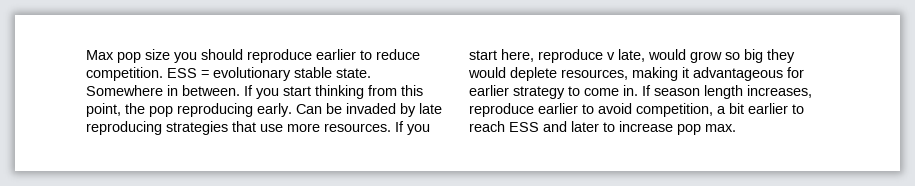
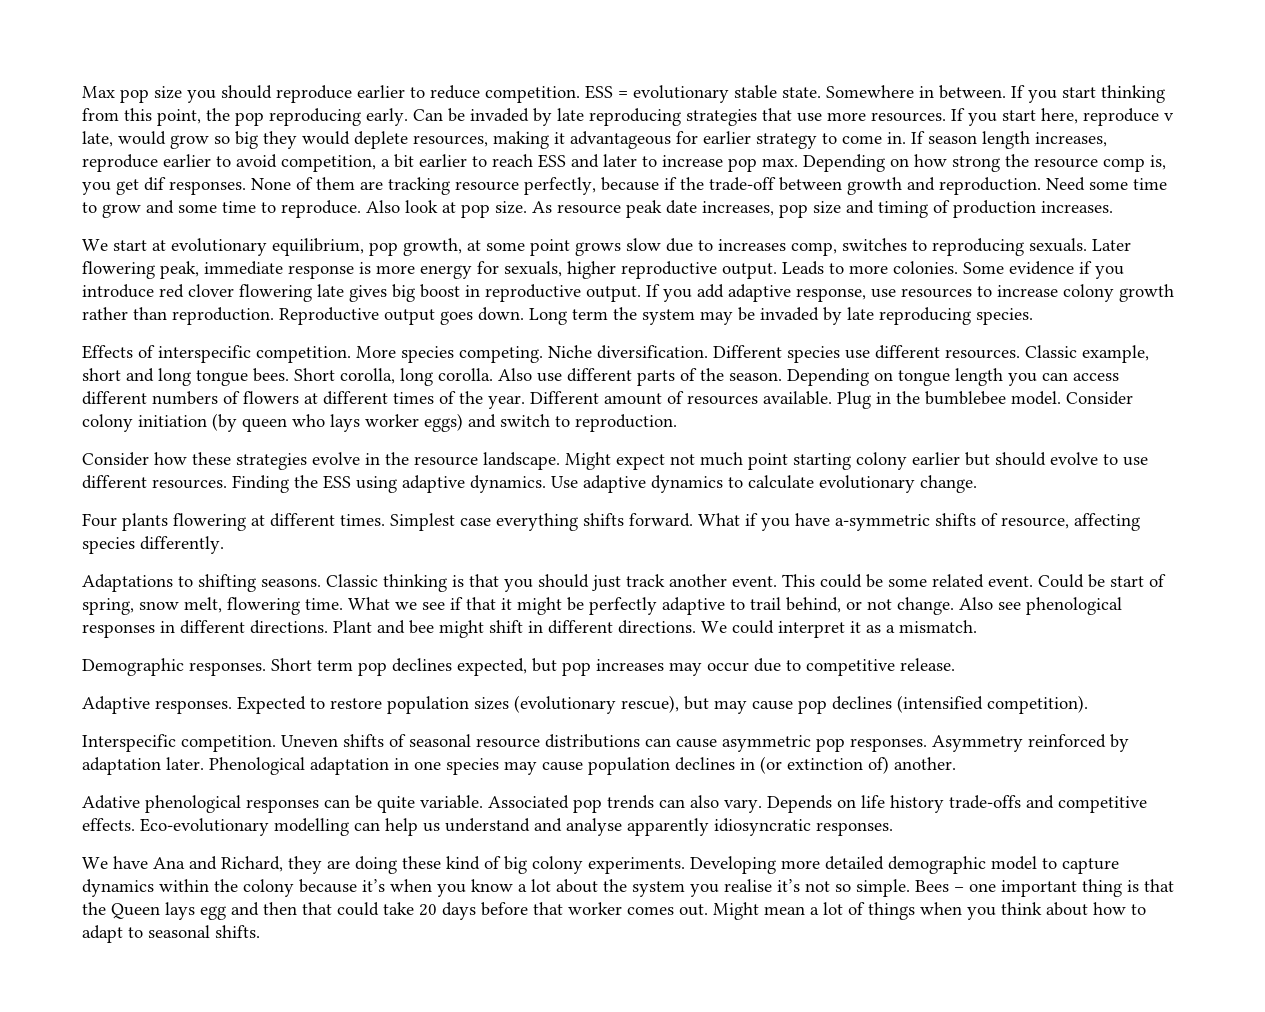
- If season length increases, reproduce earlier to avoid competition, a bit earlier to reach ESS and later to increase pop max.
+ If season length increases, reproduce earlier to avoid competition, a bit earlier to reach ESS and later to increase pop max. Depending on how strong the resource comp is, you get dif responses. None of them are tracking resource perfectly, because if the trade-off between growth and reproduction. Need some time to grow and some time to reproduce. Also look at pop size. As resource peak date increases, pop size and timing of production increases.
+ We start at evolutionary equilibrium, pop growth, at some point grows slow due to increases comp, switches to reproducing sexuals. Later flowering peak, immediate response is more energy for sexuals, higher reproductive output. Leads to more colonies. Some evidence if you introduce red clover flowering late gives big boost in reproductive output. If you add adaptive response, use resources to increase colony growth rather than reproduction. Reproductive output goes down. Long term the system may be invaded by late reproducing species.
+ Effects of interspecific competition. More species competing. Niche diversification. Different species use different resources. Classic example, short and long tongue bees. Short corolla, long corolla. Also use different parts of the season. Depending on tongue length you can access different numbers of flowers at different times of the year. Different amount of resources available. Plug in the bumblebee model. Consider colony initiation (by queen who lays worker eggs) and switch to reproduction.
+ Consider how these strategies evolve in the resource landscape. Might expect not much point starting colony earlier but should evolve to use different resources. Finding the ESS using adaptive dynamics. Use adaptive dynamics to calculate evolutionary change.
+ Four plants flowering at different times. Simplest case everything shifts forward. What if you have a-symmetric shifts of resource, affecting species differently.
+ Adaptations to shifting seasons. Classic thinking is that you should just track another event. This could be some related event. Could be start of spring, snow melt, flowering time. What we see if that it might be perfectly adaptive to trail behind, or not change. Also see phenological responses in different directions. Plant and bee might shift in different directions. We could interpret it as a mismatch.
+ Demographic responses. Short term pop declines expected, but pop increases may occur due to competitive release.
+ Adaptive responses. Expected to restore population sizes (evolutionary rescue), but may cause pop declines (intensified competition).
+ Interspecific competition. Uneven shifts of seasonal resource distributions can cause asymmetric pop responses. Asymmetry reinforced by adaptation later. Phenological adaptation in one species may cause population declines in (or extinction of) another.
+ Adative phenological responses can be quite variable. Associated pop trends can also vary. Depends on life history trade-offs and competitive effects. Eco-evolutionary modelling can help us understand and analyse apparently idiosyncratic responses.
+ We have Ana and Richard, they are doing these kind of big colony experiments. Developing more detailed demographic model to capture dynamics within the colony because it’s when you know a lot about the system you realise it’s not so simple. Bees – one important thing is that the Queen lays egg and then that could take 20 days before that worker comes out. Might mean a lot of things when you think about how to adapt to seasonal shifts.

